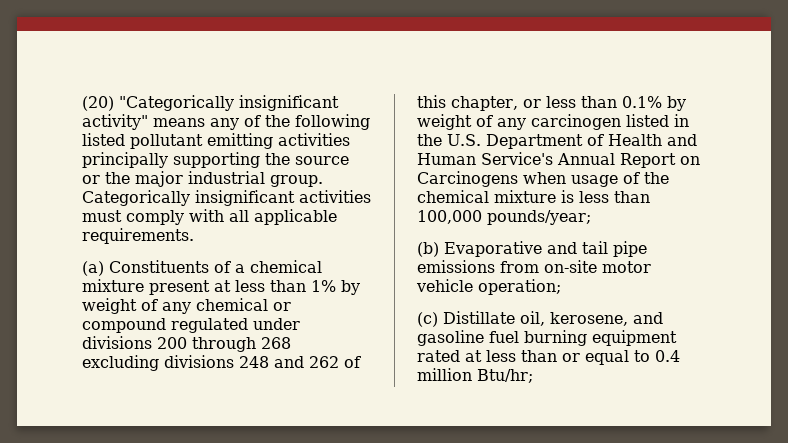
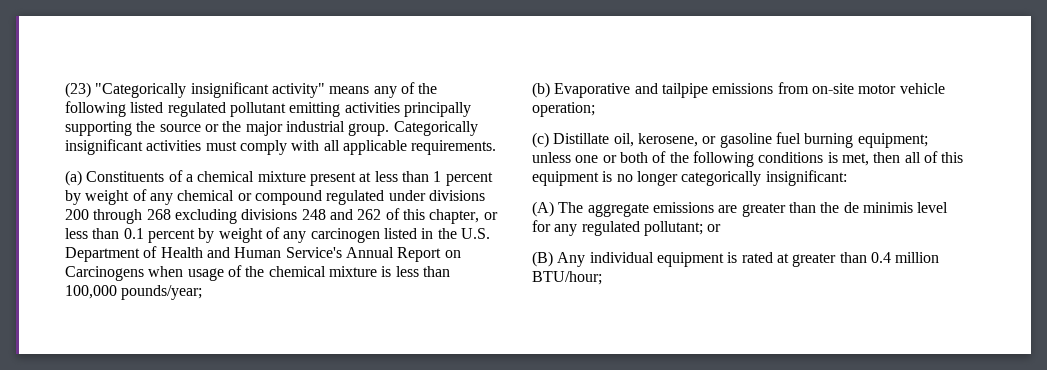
- (20) "Categorically insignificant activity" means any of the following listed pollutant emitting activities principally supporting the source or the major industrial group.
+ (23) "Categorically insignificant activity" means any of the following listed regulated pollutant emitting activities principally supporting the source or the major industrial group.
- (a) Constituents of a chemical mixture present at less than 1% by weight of any chemical or compound regulated under divisions 200 through 268 excluding divisions 248 and 262 of this chapter, or less than 0.1% by weight of any carcinogen listed in the U.S. Department of Health and Human Service's Annual Report on Carcinogens when usage of the chemical mixture is less than 100,000 pounds/year;
+ (a) Constituents of a chemical mixture present at less than 1 percent by weight of any chemical or compound regulated under divisions 200 through 268 excluding divisions 248 and 262 of this chapter, or less than 0.1 percent by weight of any carcinogen listed in the U.S. Department of Health and Human Service's Annual Report on Carcinogens when usage of the chemical mixture is less than 100,000 pounds/year;
- (b) Evaporative and tail pipe emissions from on-site motor vehicle operation;
+ (b) Evaporative and tailpipe emissions from on-site motor vehicle operation;
- (c) Distillate oil, kerosene, and gasoline fuel burning equipment rated at less than or equal to 0.4 million Btu/hr;
+ (c) Distillate oil, kerosene, or gasoline fuel burning equipment; unless one or both of the following conditions is met, then all of this equipment is no longer categorically insignificant:
+ (A) The aggregate emissions are greater than the de minimis level for any regulated pollutant; or
+ (B) Any individual equipment is rated at greater than 0.4 million BTU/hour;

